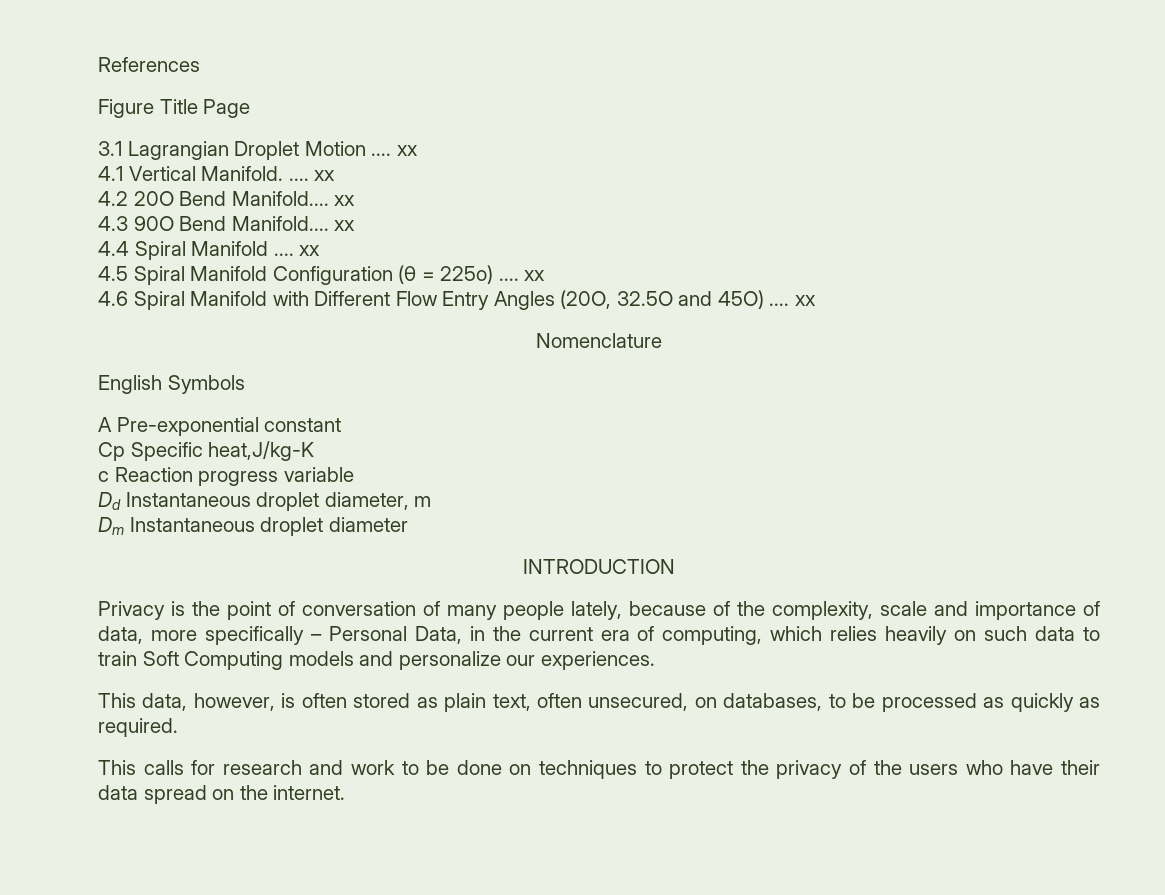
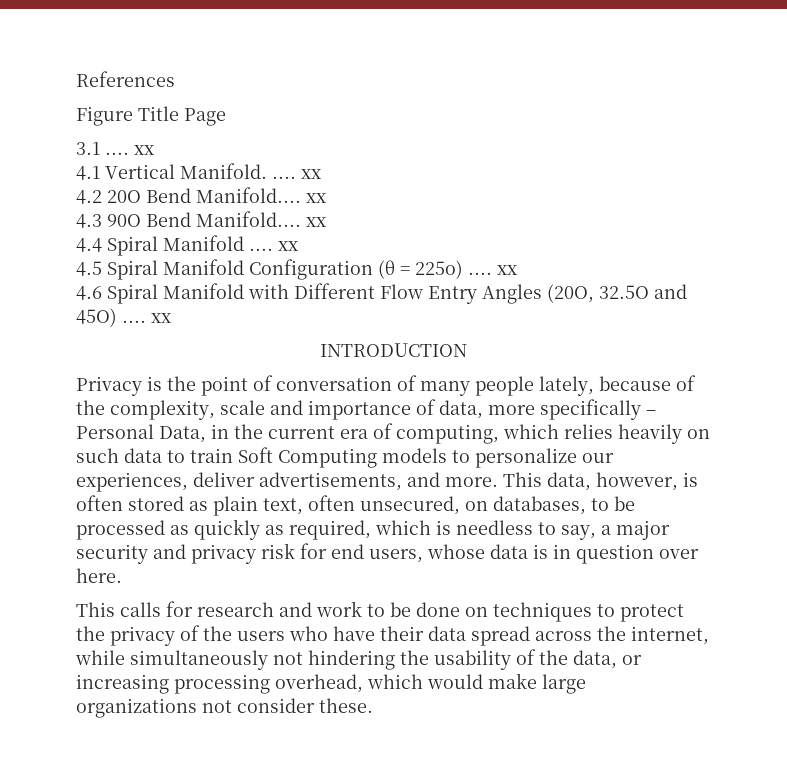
- 3.1 Lagrangian Droplet Motion .... xx
+ 3.1 .... xx
- Nomenclature
- English Symbols
- A Pre-exponential constant
- Cp Specific heat,J/kg-K
- c Reaction progress variable
- Dd Instantaneous droplet diameter, m
- Dm Instantaneous droplet diameter
- Privacy is the point of conversation of many people lately, because of the complexity, scale and importance of data, more specifically – Personal Data, in the current era of computing, which relies heavily on such data to train Soft Computing models and personalize our experiences.
- This data, however, is often stored as plain text, often unsecured, on databases, to be processed as quickly as required.
+ Privacy is the point of conversation of many people lately, because of the complexity, scale and importance of data, more specifically – Personal Data, in the current era of computing, which relies heavily on such data to train Soft Computing models to personalize our experiences, deliver advertisements, and more. This data, however, is often stored as plain text, often unsecured, on databases, to be processed as quickly as required, which is needless to say, a major security and privacy risk for end users, whose data is in question over here.
- This calls for research and work to be done on techniques to protect the privacy of the users who have their data spread on the internet.
+ This calls for research and work to be done on techniques to protect the privacy of the users who have their data spread across the internet, while simultaneously not hindering the usability of the data, or increasing processing overhead, which would make large organizations not consider these.

